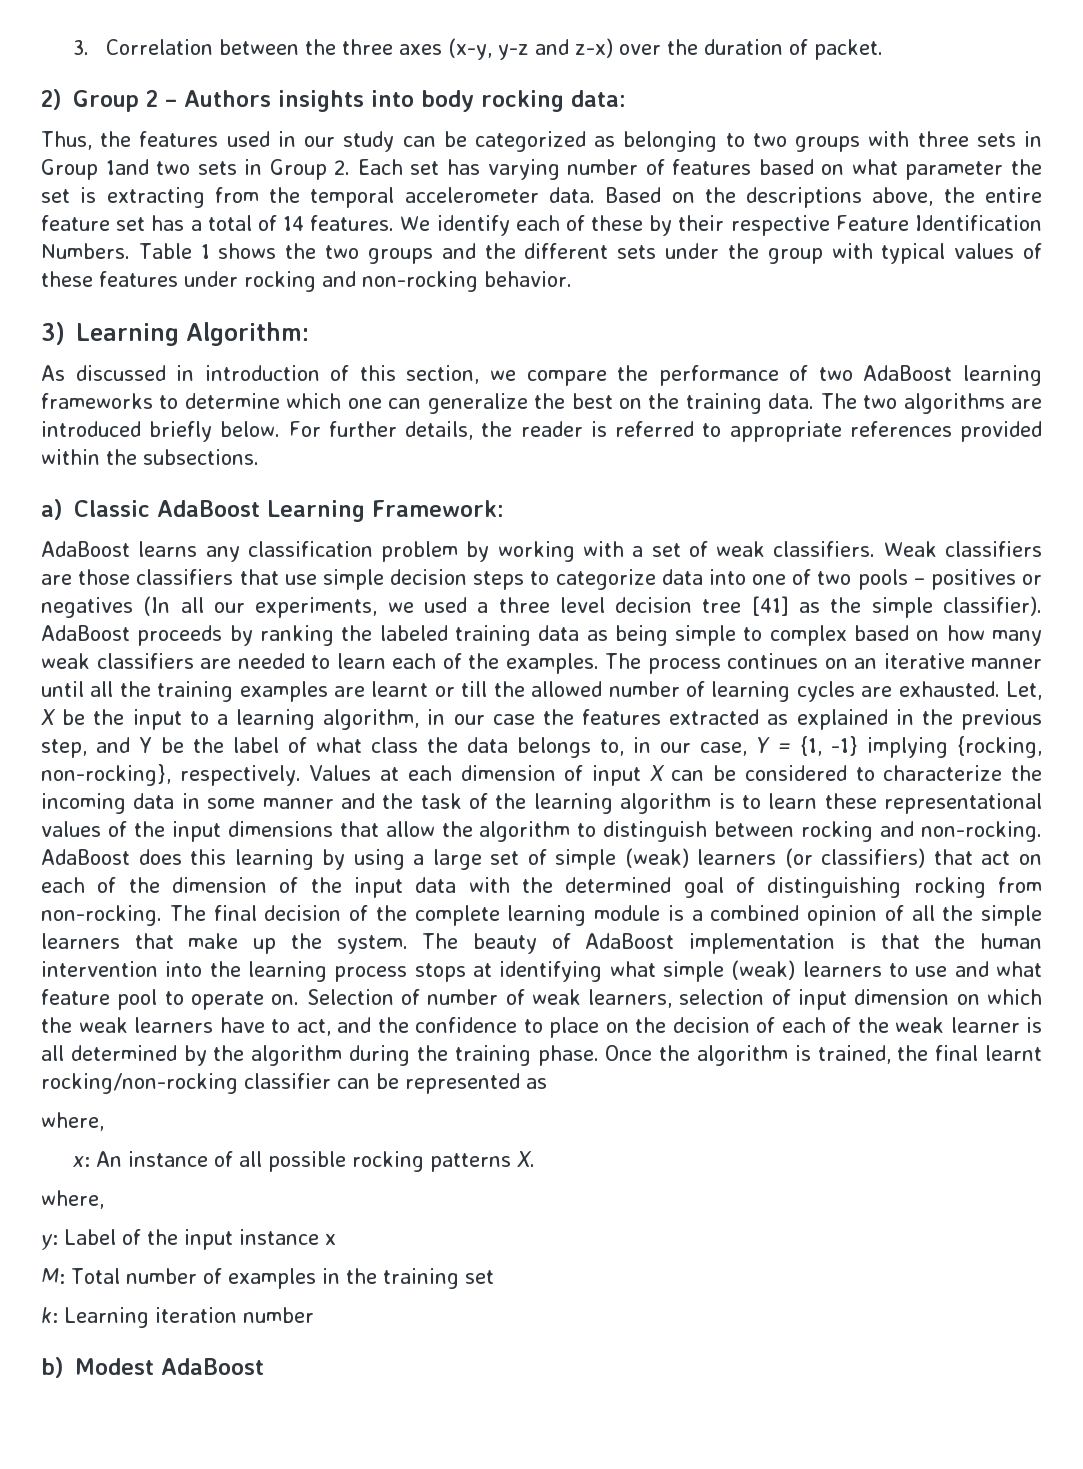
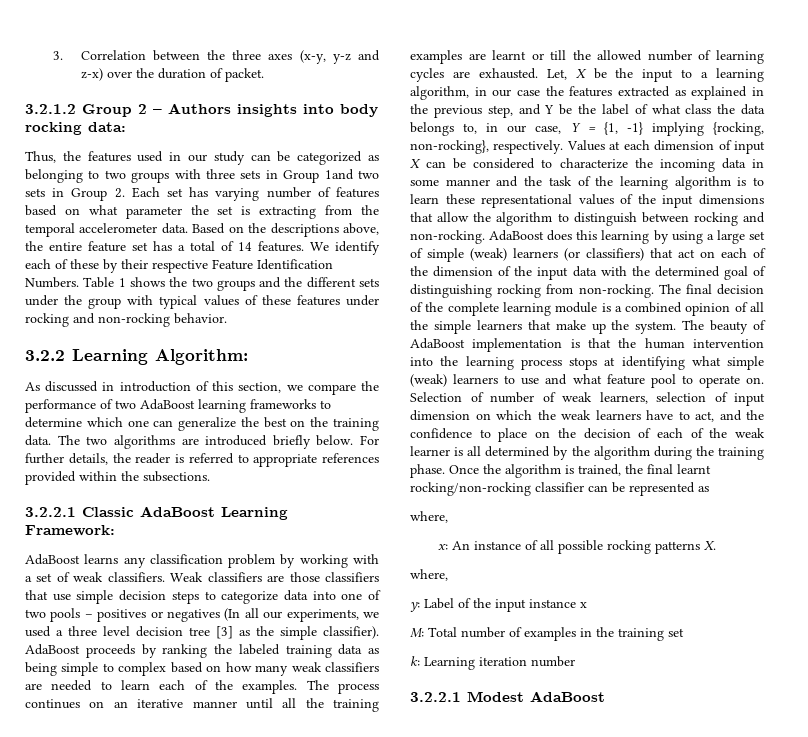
- 2) Group 2 – Authors insights into body rocking data:
+ 3.2.1.2 Group 2 – Authors insights into body rocking data:
- 3) Learning Algorithm:
+ 3.2.2 Learning Algorithm:
- a) Classic AdaBoost Learning Framework:
+ 3.2.2.1 Classic AdaBoost Learning Framework:
- Weak classifiers are those classifiers that use simple decision steps to categorize data into one of two pools – positives or negatives (In all our experiments, we used a three level decision tree [41] as the simple classifier).
+ Weak classifiers are those classifiers that use simple decision steps to categorize data into one of two pools – positives or negatives (In all our experiments, we used a three level decision tree [3] as the simple classifier).
- b) Modest AdaBoost
+ 3.2.2.1 Modest AdaBoost

